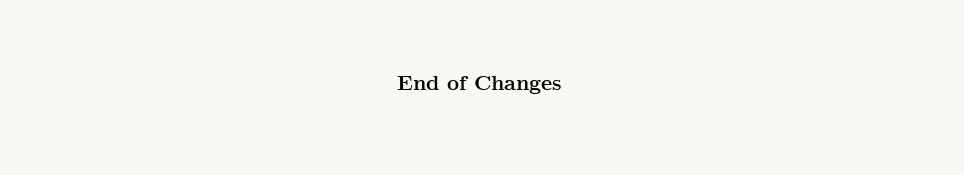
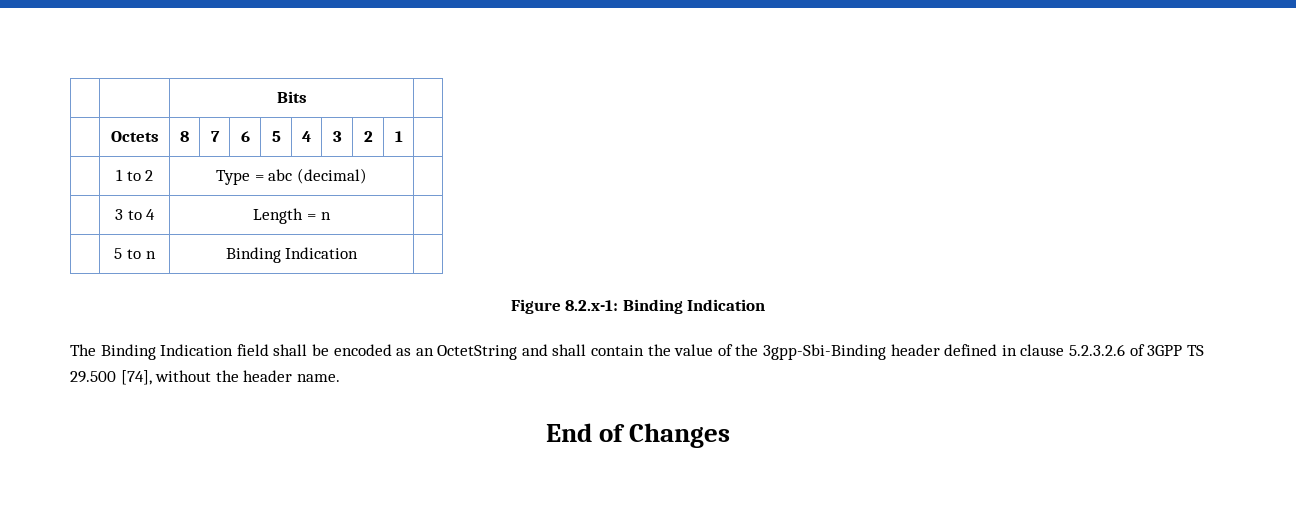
+ | | Bits |
+ | Octets | 8 | 7 | 6 | 5 | 4 | 3 | 2 | 1 |
+ | 1 to 2 | Type = abc (decimal) |
+ | 3 to 4 | Length = n |
+ | 5 to n | Binding Indication |
+ Figure 8.2.x-1: Binding Indication
+ The Binding Indication field shall be encoded as an OctetString and shall contain the value of the 3gpp-Sbi-Binding header defined in clause 5.2.3.2.6 of 3GPP TS 29.500 [74], without the header name.

